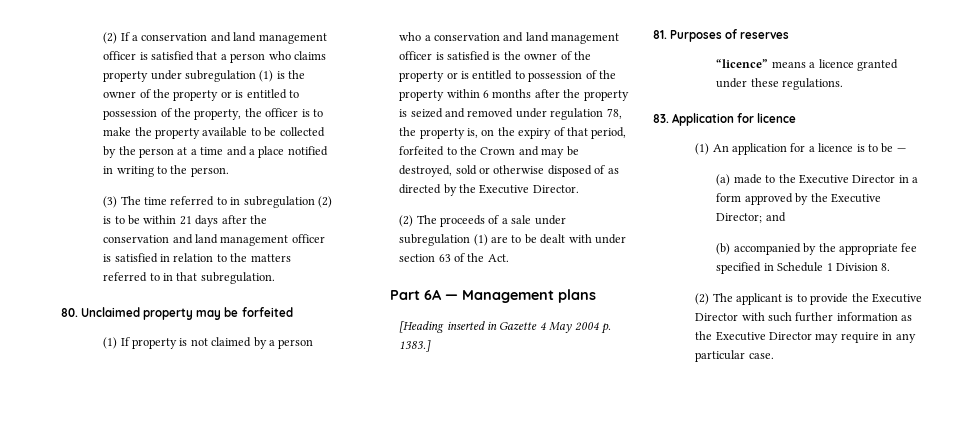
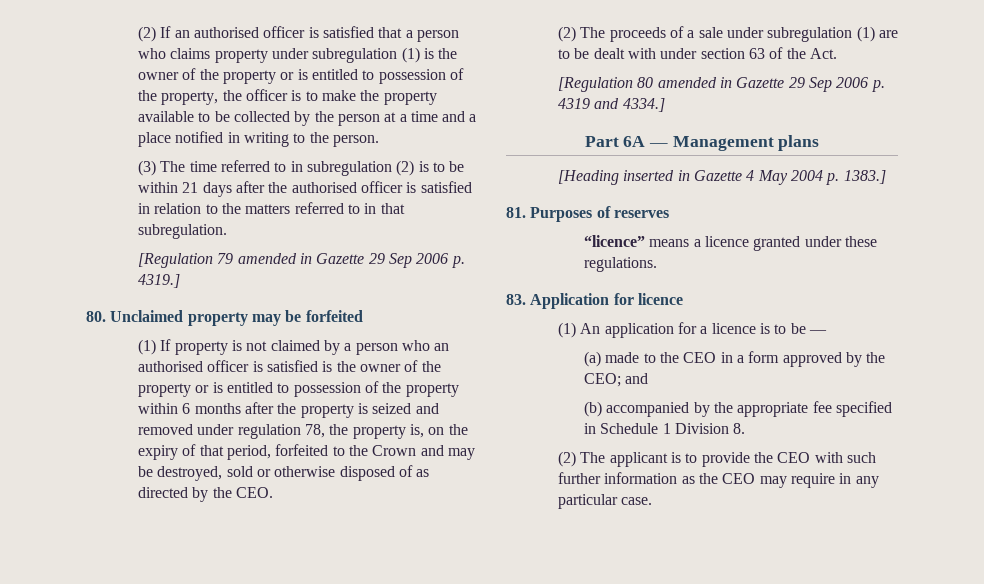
- (2) If a conservation and land management officer is satisfied that a person who claims property under subregulation (1) is the owner of the property or is entitled to possession of the property, the officer is to make the property available to be collected by the person at a time and a place notified in writing to the person.
+ (2) If an authorised officer is satisfied that a person who claims property under subregulation (1) is the owner of the property or is entitled to possession of the property, the officer is to make the property available to be collected by the person at a time and a place notified in writing to the person.
- (3) The time referred to in subregulation (2) is to be within 21 days after the conservation and land management officer is satisfied in relation to the matters referred to in that subregulation.
+ (3) The time referred to in subregulation (2) is to be within 21 days after the authorised officer is satisfied in relation to the matters referred to in that subregulation.
+ [Regulation 79 amended in Gazette 29 Sep 2006 p. 4319.]
- (1) If property is not claimed by a person who a conservation and land management officer is satisfied is the owner of the property or is entitled to possession of the property within 6 months after the property is seized and removed under regulation 78, the property is, on the expiry of that period, forfeited to the Crown and may be destroyed, sold or otherwise disposed of as directed by the Executive Director.
+ (1) If property is not claimed by a person who an authorised officer is satisfied is the owner of the property or is entitled to possession of the property within 6 months after the property is seized and removed under regulation 78, the property is, on the expiry of that period, forfeited to the Crown and may be destroyed, sold or otherwise disposed of as directed by the CEO.
+ [Regulation 80 amended in Gazette 29 Sep 2006 p. 4319 and 4334.]
- (a) made to the Executive Director in a form approved by the Executive Director; and
+ (a) made to the CEO in a form approved by the CEO; and
- (2) The applicant is to provide the Executive Director with such further information as the Executive Director may require in any particular case.
+ (2) The applicant is to provide the CEO with such further information as the CEO may require in any particular case.

